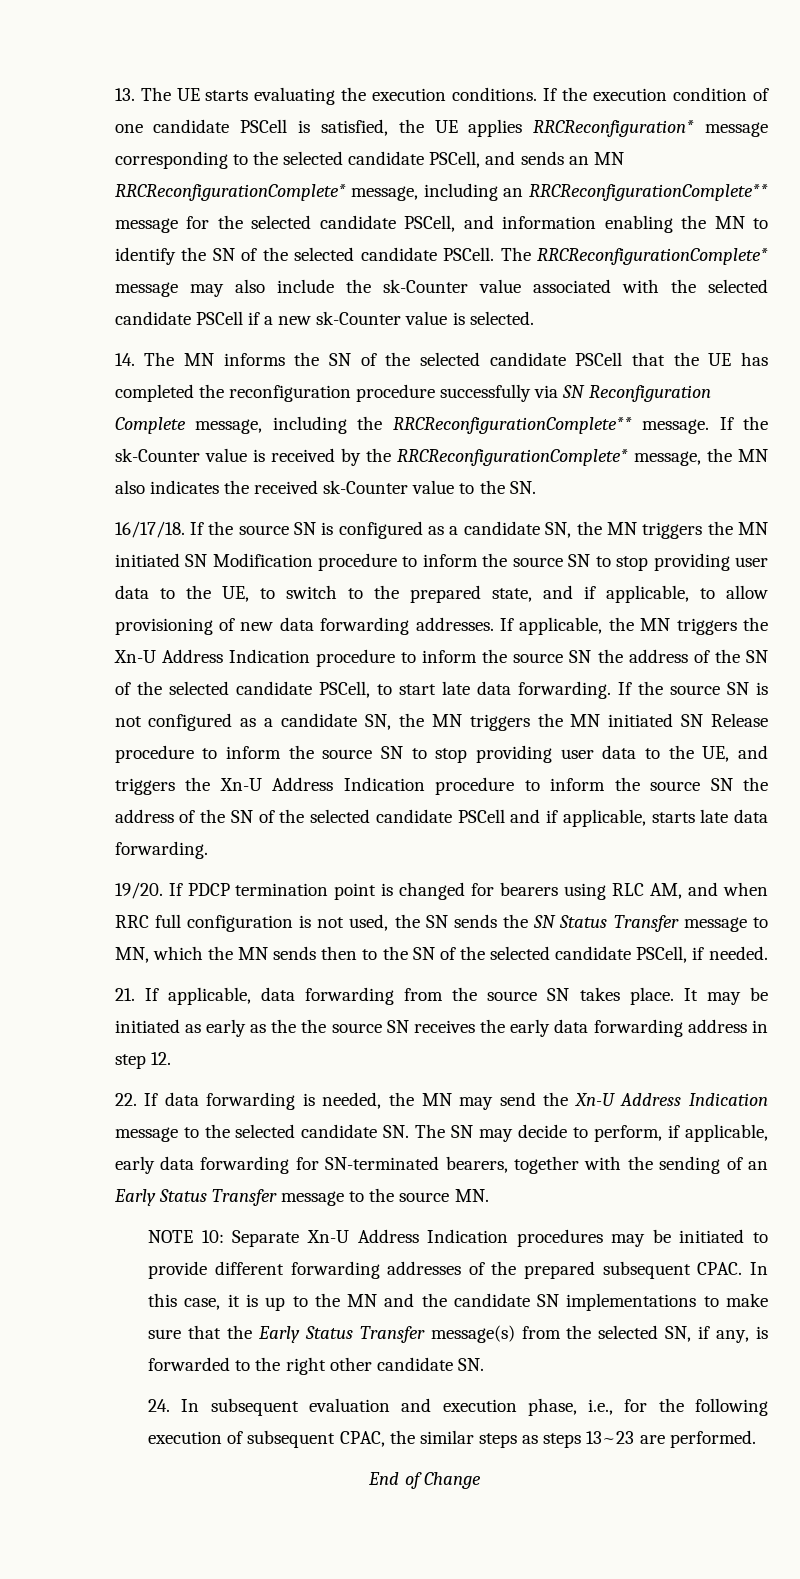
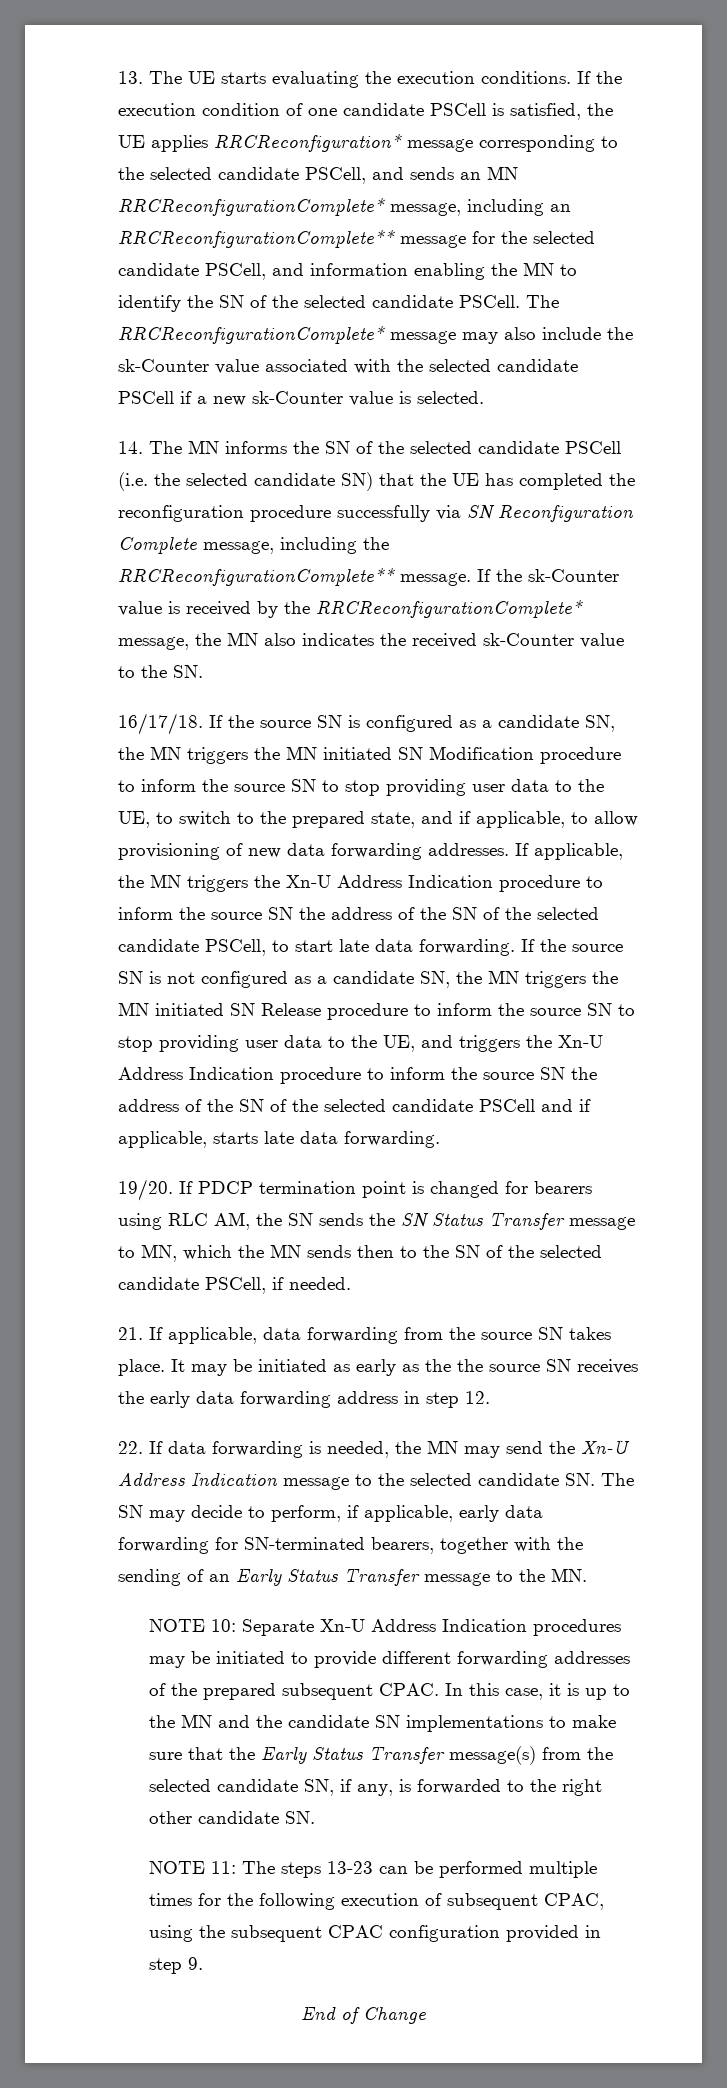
- 14. The MN informs the SN of the selected candidate PSCell that the UE has completed the reconfiguration procedure successfully via SN Reconfiguration Complete message, including the RRCReconfigurationComplete** message.
+ 14. The MN informs the SN of the selected candidate PSCell (i.e. the selected candidate SN) that the UE has completed the reconfiguration procedure successfully via SN Reconfiguration Complete message, including the RRCReconfigurationComplete** message.
- If PDCP termination point is changed for bearers using RLC AM, and when RRC full configuration is not used, the SN sends the SN Status Transfer message to MN, which the MN sends then to the SN of the selected candidate PSCell, if needed.
+ If PDCP termination point is changed for bearers using RLC AM, the SN sends the SN Status Transfer message to MN, which the MN sends then to the SN of the selected candidate PSCell, if needed.
- 22. If data forwarding is needed, the MN may send the Xn-U Address Indication message to the selected candidate SN. The SN may decide to perform, if applicable, early data forwarding for SN-terminated bearers, together with the sending of an Early Status Transfer message to the source MN.
+ 22. If data forwarding is needed, the MN may send the Xn-U Address Indication message to the selected candidate SN. The SN may decide to perform, if applicable, early data forwarding for SN-terminated bearers, together with the sending of an Early Status Transfer message to the MN.
- In this case, it is up to the MN and the candidate SN implementations to make sure that the Early Status Transfer message(s) from the selected SN, if any, is forwarded to the right other candidate SN.
+ In this case, it is up to the MN and the candidate SN implementations to make sure that the Early Status Transfer message(s) from the selected candidate SN, if any, is forwarded to the right other candidate SN.
- 24. In subsequent evaluation and execution phase, i.e., for the following execution of subsequent CPAC, the similar steps as steps 13~23 are performed.
+ NOTE 11: The steps 13-23 can be performed multiple times for the following execution of subsequent CPAC, using the subsequent CPAC configuration provided in step 9.

